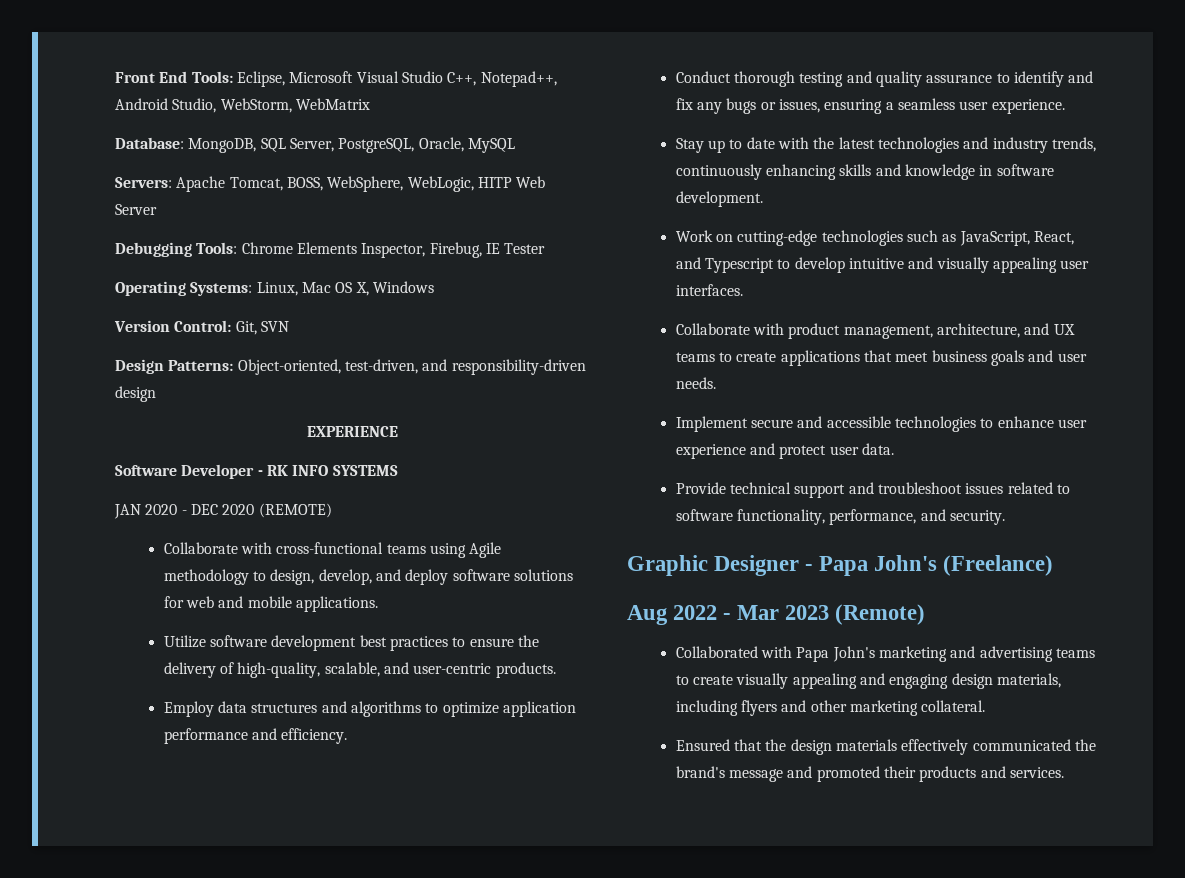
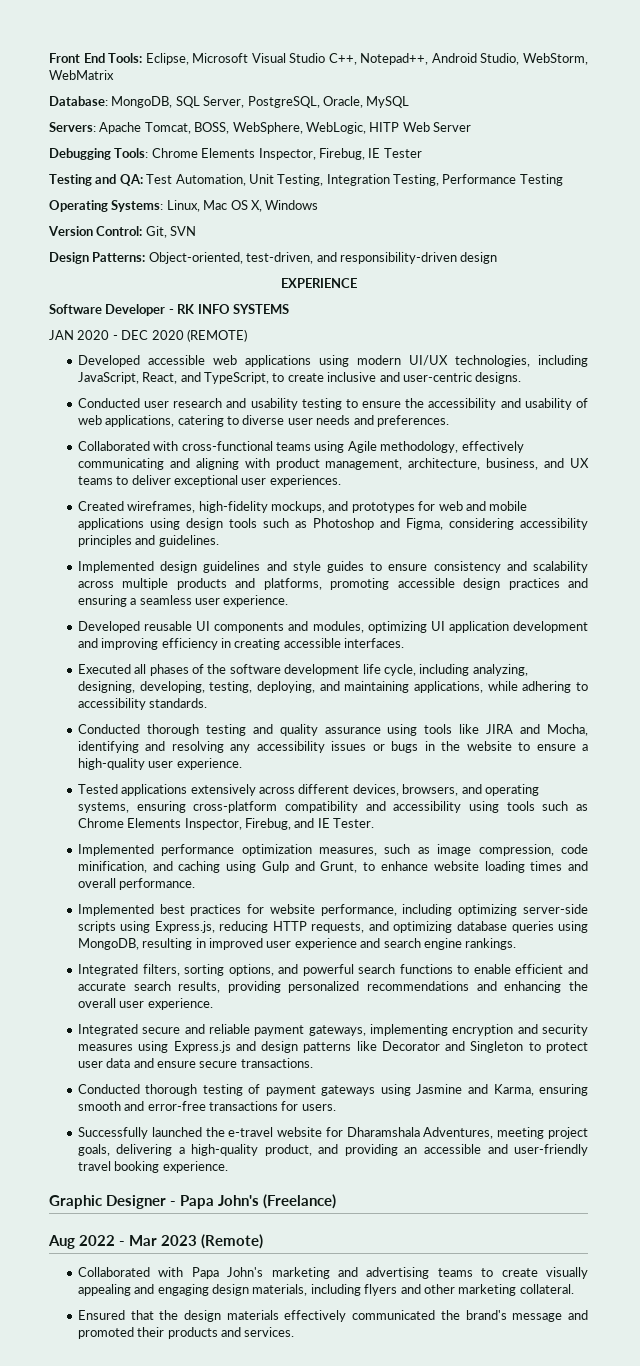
+ Testing and QA: Test Automation, Unit Testing, Integration Testing, Performance Testing
- Collaborate with cross-functional teams using Agile methodology to design, develop, and deploy software solutions for web and mobile applications.
- Utilize software development best practices to ensure the delivery of high-quality, scalable, and user-centric products.
- Employ data structures and algorithms to optimize application performance and efficiency.
- Conduct thorough testing and quality assurance to identify and fix any bugs or issues, ensuring a seamless user experience.
+ Developed accessible web applications using modern UI/UX technologies, including JavaScript, React, and TypeScript, to create inclusive and user-centric designs.
+ Conducted user research and usability testing to ensure the accessibility and usability of web applications, catering to diverse user needs and preferences.
+ Collaborated with cross-functional teams using Agile methodology, effectively communicating and aligning with product management, architecture, business, and UX teams to deliver exceptional user experiences.
+ Created wireframes, high-fidelity mockups, and prototypes for web and mobile applications using design tools such as Photoshop and Figma, considering accessibility principles and guidelines.
+ Implemented design guidelines and style guides to ensure consistency and scalability across multiple products and platforms, promoting accessible design practices and ensuring a seamless user experience.
- Stay up to date with the latest technologies and industry trends, continuously enhancing skills and knowledge in software development.
- Work on cutting-edge technologies such as JavaScript, React, and Typescript to develop intuitive and visually appealing user interfaces.
- Collaborate with product management, architecture, and UX teams to create applications that meet business goals and user needs.
- Implement secure and accessible technologies to enhance user experience and protect user data.
- Provide technical support and troubleshoot issues related to software functionality, performance, and security.
+ Developed reusable UI components and modules, optimizing UI application development and improving efficiency in creating accessible interfaces.
+ Executed all phases of the software development life cycle, including analyzing, designing, developing, testing, deploying, and maintaining applications, while adhering to accessibility standards.
+ Conducted thorough testing and quality assurance using tools like JIRA and Mocha, identifying and resolving any accessibility issues or bugs in the website to ensure a high-quality user experience.
+ Tested applications extensively across different devices, browsers, and operating systems, ensuring cross-platform compatibility and accessibility using tools such as Chrome Elements Inspector, Firebug, and IE Tester.
+ Implemented performance optimization measures, such as image compression, code minification, and caching using Gulp and Grunt, to enhance website loading times and overall performance.
+ Implemented best practices for website performance, including optimizing server-side scripts using Express.js, reducing HTTP requests, and optimizing database queries using MongoDB, resulting in improved user experience and search engine rankings.
+ Integrated filters, sorting options, and powerful search functions to enable efficient and accurate search results, providing personalized recommendations and enhancing the overall user experience.
+ Integrated secure and reliable payment gateways, implementing encryption and security measures using Express.js and design patterns like Decorator and Singleton to protect user data and ensure secure transactions.
+ Conducted thorough testing of payment gateways using Jasmine and Karma, ensuring smooth and error-free transactions for users.
+ Successfully launched the e-travel website for Dharamshala Adventures, meeting project goals, delivering a high-quality product, and providing an accessible and user-friendly travel booking experience.

